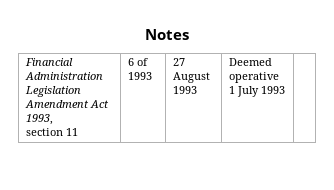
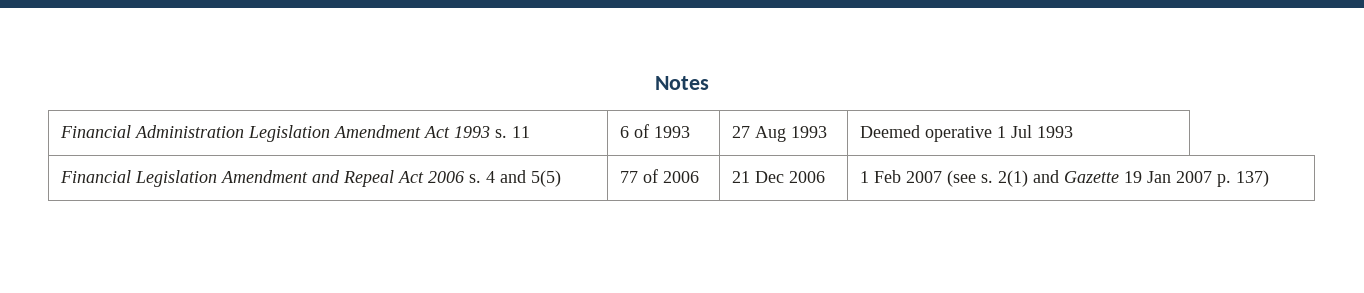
- Financial Administration Legislation Amendment Act 1993,
- section 11 | 6 of 1993 | 27 August 1993 | Deemed operative 1 July 1993 |
+ Financial Administration Legislation Amendment Act 1993 s. 11 | 6 of 1993 | 27 Aug 1993 | Deemed operative 1 Jul 1993
+ Financial Legislation Amendment and Repeal Act 2006 s. 4 and 5(5) | 77 of 2006 | 21 Dec 2006 | 1 Feb 2007 (see s. 2(1) and Gazette 19 Jan 2007 p. 137)

